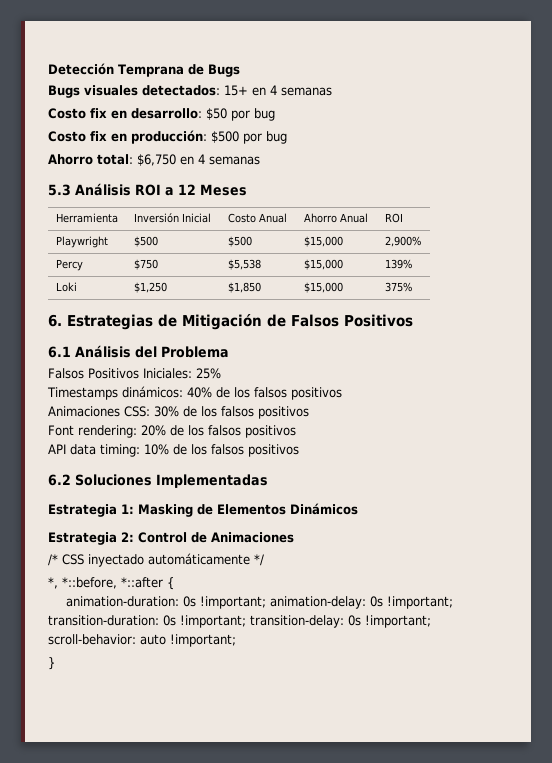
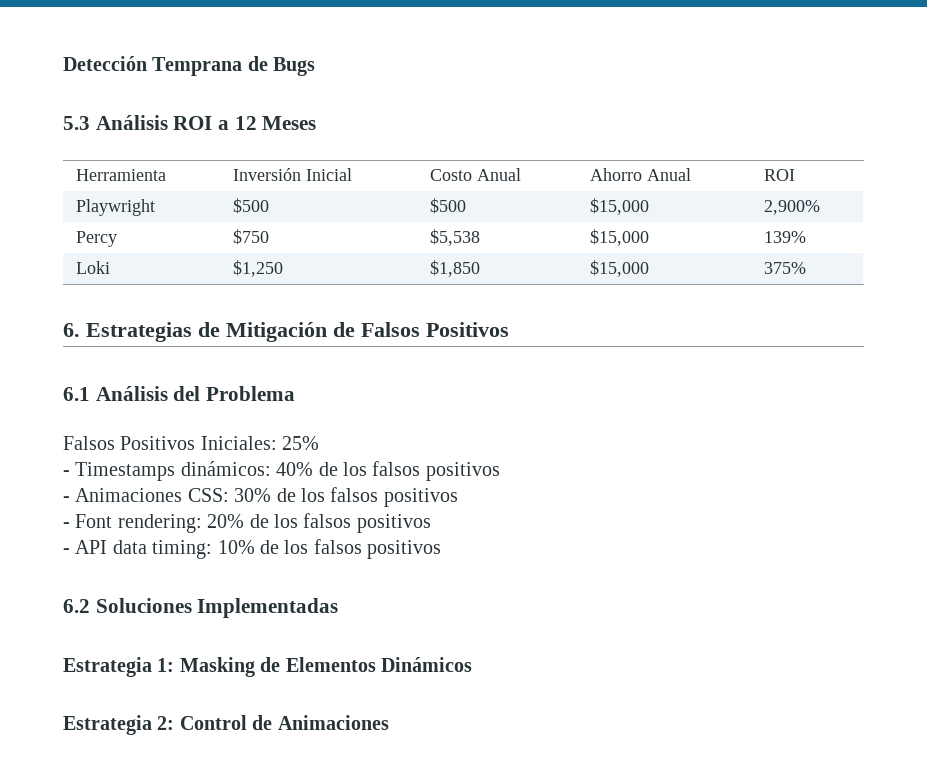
- Bugs visuales detectados: 15+ en 4 semanas
- Costo fix en desarrollo: $50 por bug
- Costo fix en producción: $500 por bug
- Ahorro total: $6,750 en 4 semanas
- Timestamps dinámicos: 40% de los falsos positivos
+ - Timestamps dinámicos: 40% de los falsos positivos
- Animaciones CSS: 30% de los falsos positivos
+ - Animaciones CSS: 30% de los falsos positivos
- Font rendering: 20% de los falsos positivos
+ - Font rendering: 20% de los falsos positivos
- API data timing: 10% de los falsos positivos
+ - API data timing: 10% de los falsos positivos
- /* CSS inyectado automáticamente */
- *, *::before, *::after {
- animation-duration: 0s !important; animation-delay: 0s !important; transition-duration: 0s !important; transition-delay: 0s !important; scroll-behavior: auto !important;
- }

